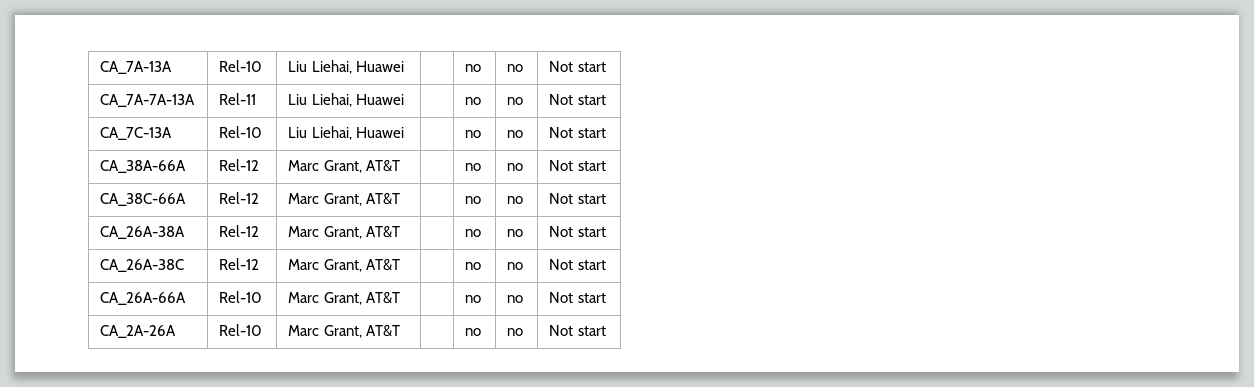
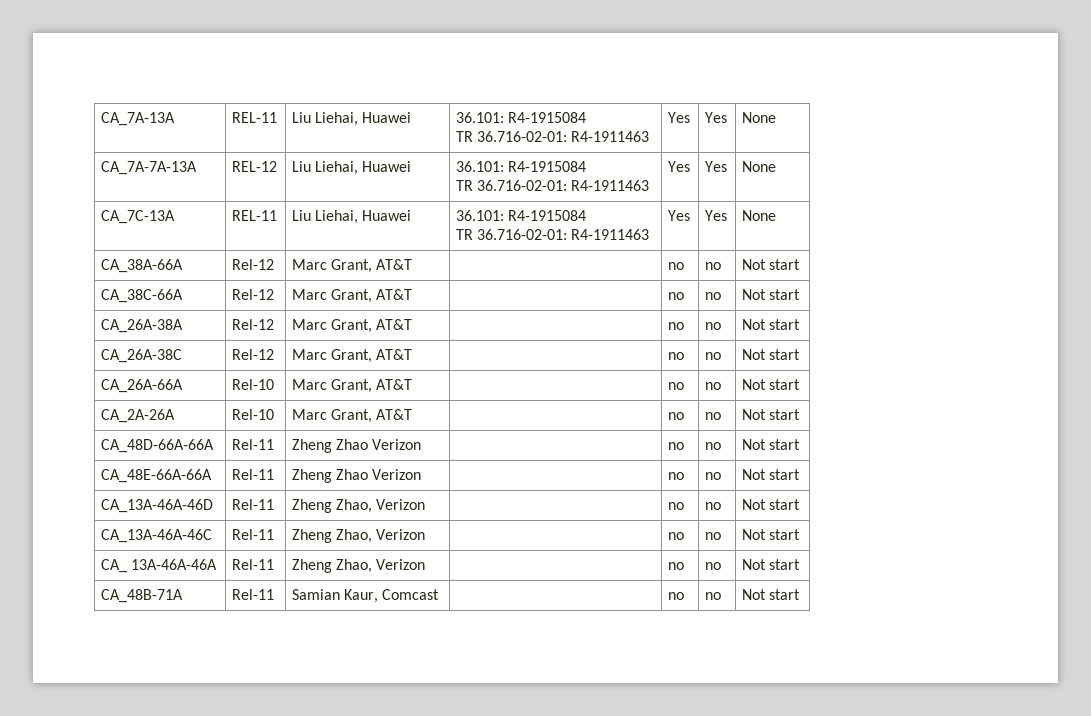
- CA_7A-13A | Rel-10 | Liu Liehai, Huawei | | no | no | Not start
+ CA_7A-13A | REL-11 | Liu Liehai, Huawei | 36.101: R4-1915084
+ TR 36.716-02-01: R4-1911463 | Yes | Yes | None
- CA_7A-7A-13A | Rel-11 | Liu Liehai, Huawei | | no | no | Not start
+ CA_7A-7A-13A | REL-12 | Liu Liehai, Huawei | 36.101: R4-1915084
+ TR 36.716-02-01: R4-1911463 | Yes | Yes | None
- CA_7C-13A | Rel-10 | Liu Liehai, Huawei | | no | no | Not start
+ CA_7C-13A | REL-11 | Liu Liehai, Huawei | 36.101: R4-1915084
+ TR 36.716-02-01: R4-1911463 | Yes | Yes | None
+ CA_48D-66A-66A | Rel-11 | Zheng Zhao Verizon | | no | no | Not start
+ CA_48E-66A-66A | Rel-11 | Zheng Zhao Verizon | | no | no | Not start
+ CA_13A-46A-46D | Rel-11 | Zheng Zhao, Verizon | | no | no | Not start
+ CA_13A-46A-46C | Rel-11 | Zheng Zhao, Verizon | | no | no | Not start
+ CA_ 13A-46A-46A | Rel-11 | Zheng Zhao, Verizon | | no | no | Not start
+ CA_48B-71A | Rel-11 | Samian Kaur, Comcast | | no | no | Not start

